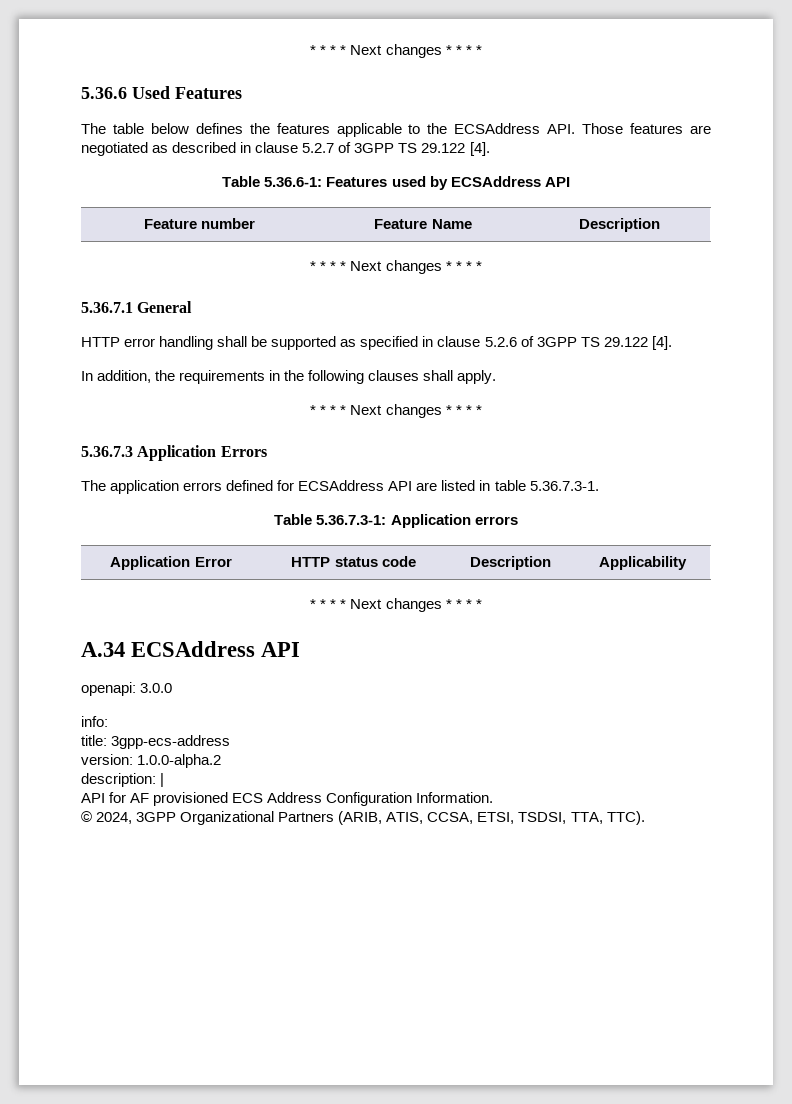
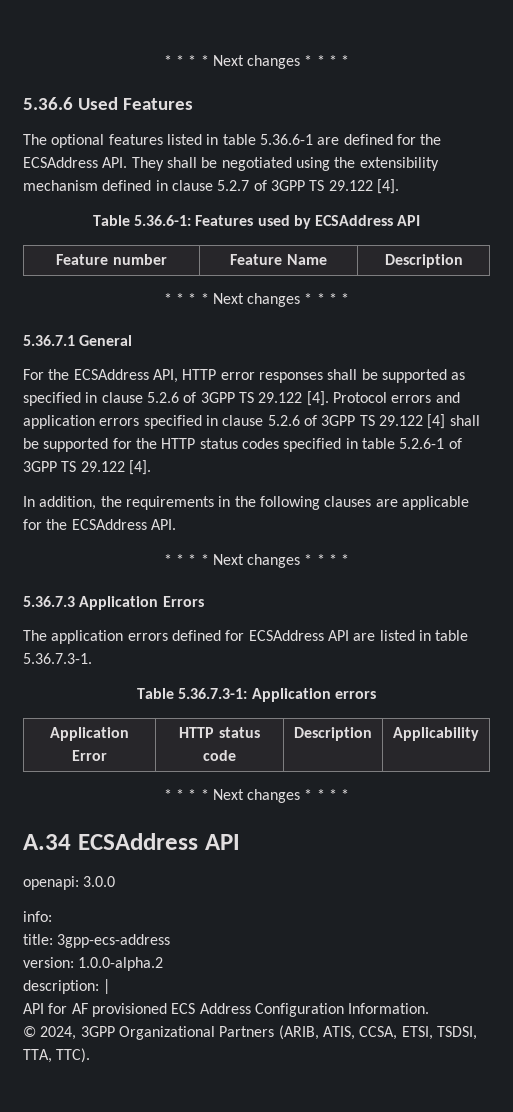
- The table below defines the features applicable to the ECSAddress API. Those features are negotiated as described in clause 5.2.7 of 3GPP TS 29.122 [4].
+ The optional features listed in table 5.36.6-1 are defined for the ECSAddress API. They shall be negotiated using the extensibility mechanism defined in clause 5.2.7 of 3GPP TS 29.122 [4].
- HTTP error handling shall be supported as specified in clause 5.2.6 of 3GPP TS 29.122 [4].
+ For the ECSAddress API, HTTP error responses shall be supported as specified in clause 5.2.6 of 3GPP TS 29.122 [4]. Protocol errors and application errors specified in clause 5.2.6 of 3GPP TS 29.122 [4] shall be supported for the HTTP status codes specified in table 5.2.6-1 of 3GPP TS 29.122 [4].
- In addition, the requirements in the following clauses shall apply.
+ In addition, the requirements in the following clauses are applicable for the ECSAddress API.

